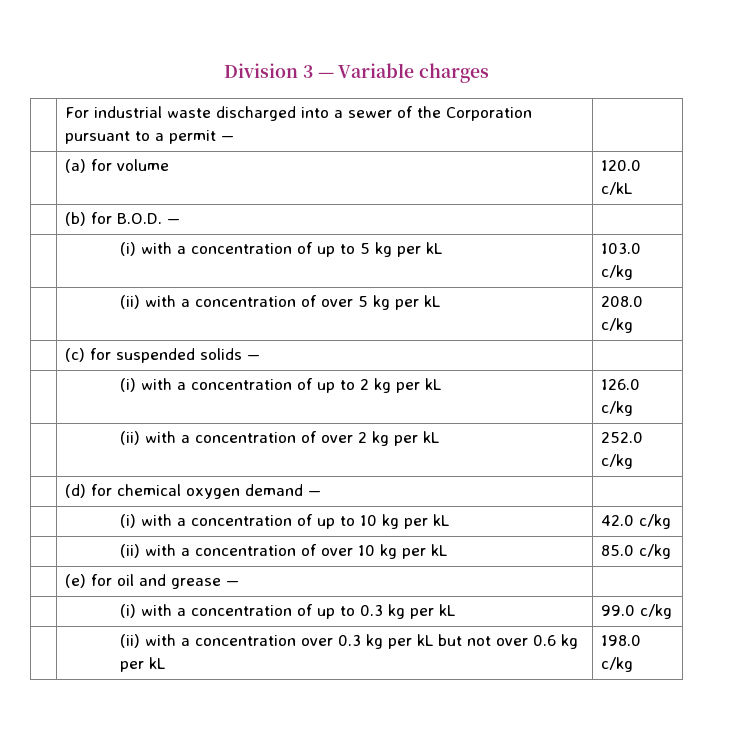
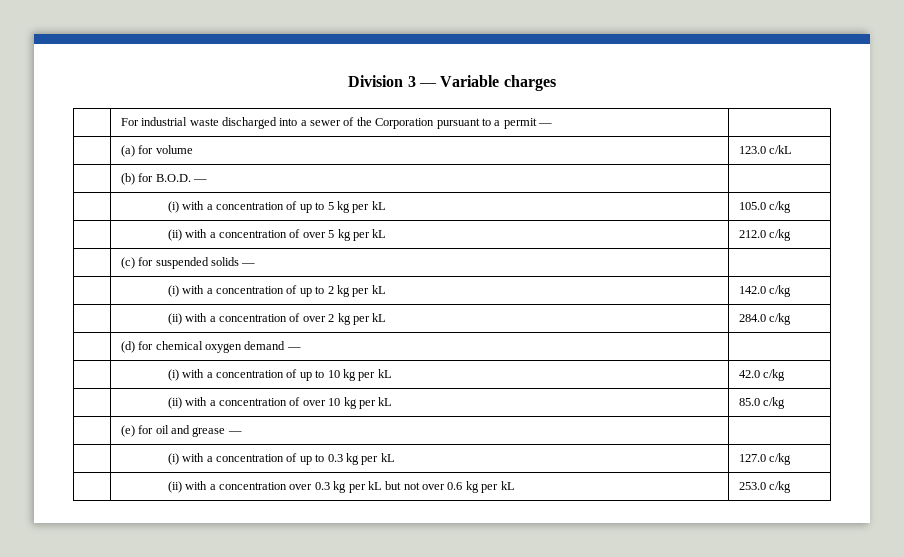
- | (a) for volume | 120.0 c/kL
+ | (a) for volume | 123.0 c/kL
- | (i) with a concentration of up to 5 kg per kL | 103.0 c/kg
+ | (i) with a concentration of up to 5 kg per kL | 105.0 c/kg
- | (ii) with a concentration of over 5 kg per kL | 208.0 c/kg
+ | (ii) with a concentration of over 5 kg per kL | 212.0 c/kg
- | (i) with a concentration of up to 2 kg per kL | 126.0 c/kg
+ | (i) with a concentration of up to 2 kg per kL | 142.0 c/kg
- | (ii) with a concentration of over 2 kg per kL | 252.0 c/kg
+ | (ii) with a concentration of over 2 kg per kL | 284.0 c/kg
- | (i) with a concentration of up to 0.3 kg per kL | 99.0 c/kg
+ | (i) with a concentration of up to 0.3 kg per kL | 127.0 c/kg
- | (ii) with a concentration over 0.3 kg per kL but not over 0.6 kg per kL | 198.0 c/kg
+ | (ii) with a concentration over 0.3 kg per kL but not over 0.6 kg per kL | 253.0 c/kg

